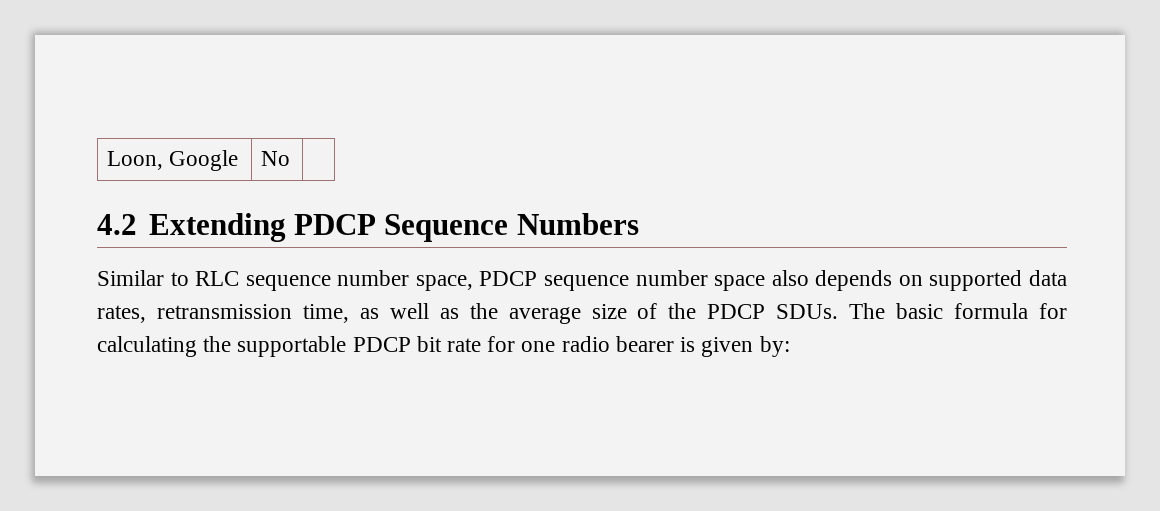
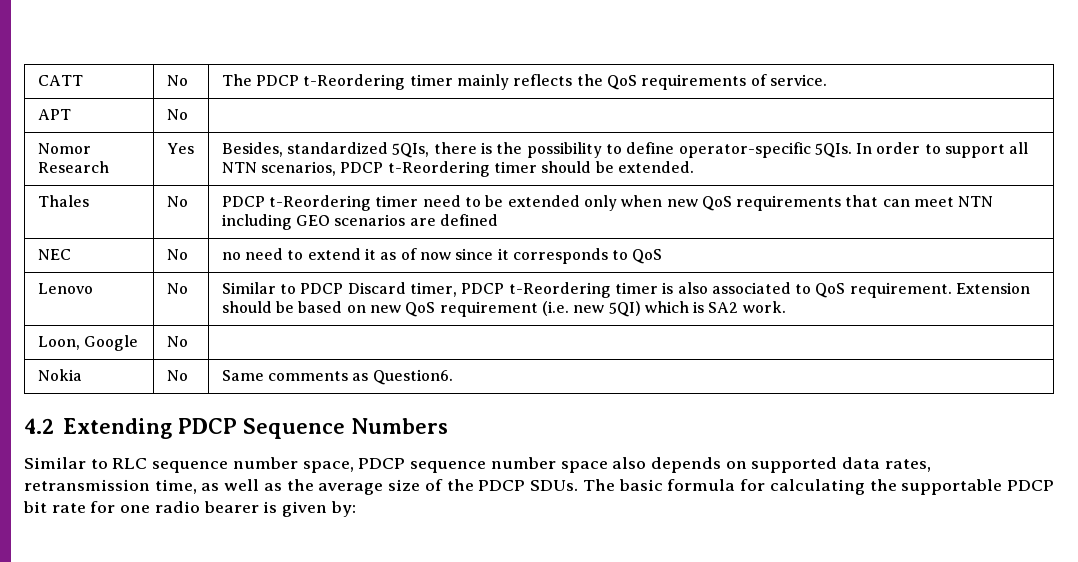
+ CATT | No | The PDCP t-Reordering timer mainly reflects the QoS requirements of service.
+ APT | No |
+ Nomor Research | Yes | Besides, standardized 5QIs, there is the possibility to define operator-specific 5QIs. In order to support all NTN scenarios, PDCP t-Reordering timer should be extended.
+ Thales | No | PDCP t-Reordering timer need to be extended only when new QoS requirements that can meet NTN including GEO scenarios are defined
+ NEC | No | no need to extend it as of now since it corresponds to QoS
+ Lenovo | No | Similar to PDCP Discard timer, PDCP t-Reordering timer is also associated to QoS requirement. Extension should be based on new QoS requirement (i.e. new 5QI) which is SA2 work.
  Loon, Google | No |
+ Nokia | No | Same comments as Question6.

